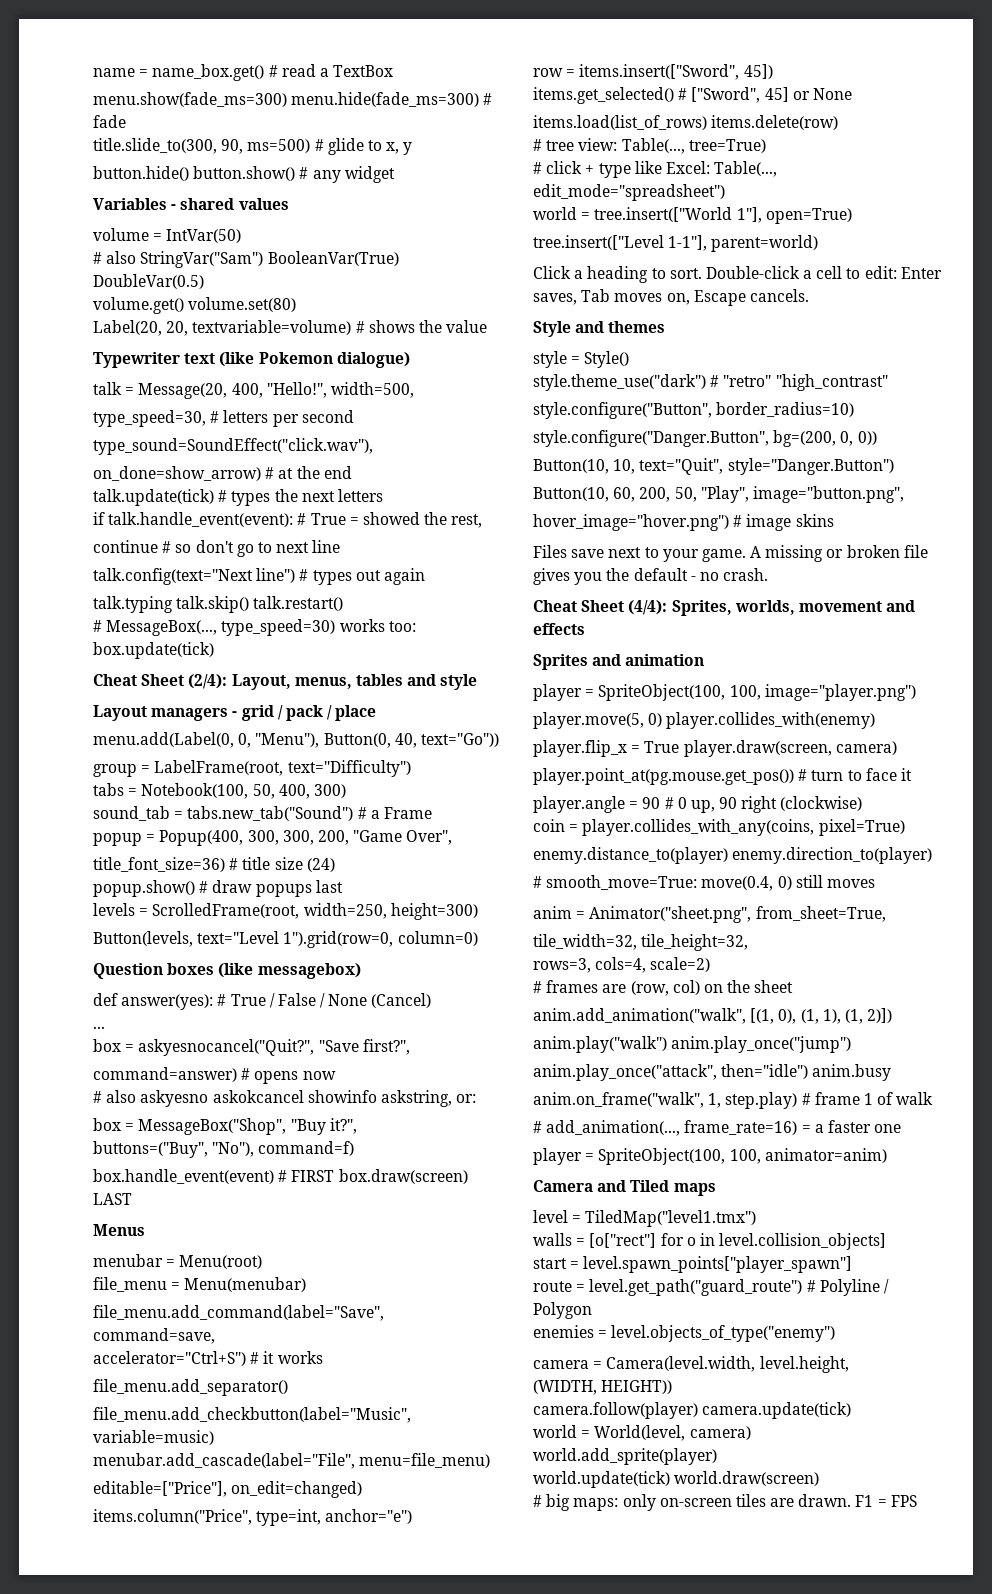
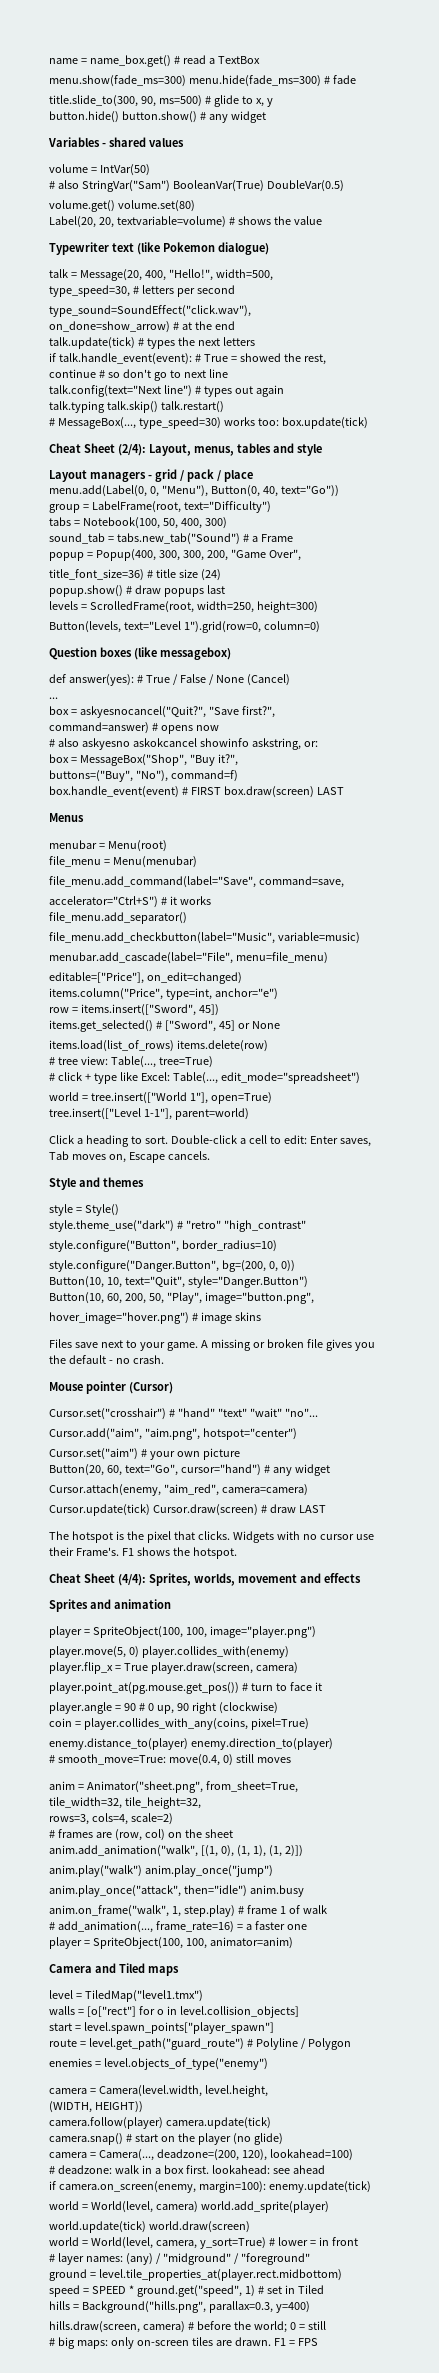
+ Mouse pointer (Cursor)
+ Cursor.set("crosshair") # "hand" "text" "wait" "no"...
+ Cursor.add("aim", "aim.png", hotspot="center")
+ Cursor.set("aim") # your own picture
+ Button(20, 60, text="Go", cursor="hand") # any widget
+ Cursor.attach(enemy, "aim_red", camera=camera)
+ Cursor.update(tick) Cursor.draw(screen) # draw LAST
+ The hotspot is the pixel that clicks. Widgets with no cursor use their Frame's. F1 shows the hotspot.
+ camera.snap() # start on the player (no glide)
+ camera = Camera(..., deadzone=(200, 120), lookahead=100)
+ # deadzone: walk in a box first. lookahead: see ahead
+ if camera.on_screen(enemy, margin=100): enemy.update(tick)
- world = World(level, camera)
- world.add_sprite(player)
+ world = World(level, camera) world.add_sprite(player)
+ world = World(level, camera, y_sort=True) # lower = in front
+ # layer names: (any) / "midground" / "foreground"
+ ground = level.tile_properties_at(player.rect.midbottom)
+ speed = SPEED * ground.get("speed", 1) # set in Tiled
+ hills = Background("hills.png", parallax=0.3, y=400)
+ hills.draw(screen, camera) # before the world; 0 = still

